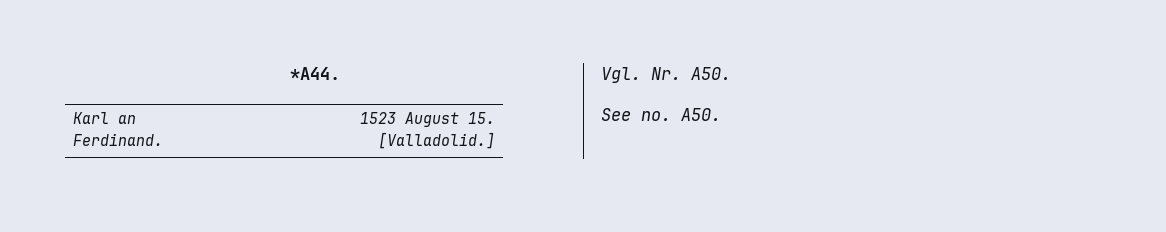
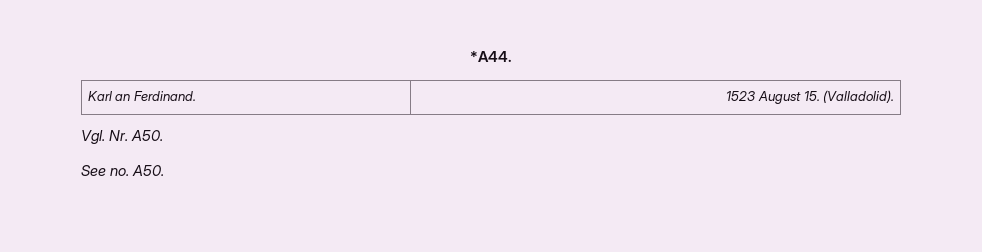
- Karl an Ferdinand. | 1523 August 15. [Valladolid.]
+ Karl an Ferdinand. | 1523 August 15. (Valladolid).

